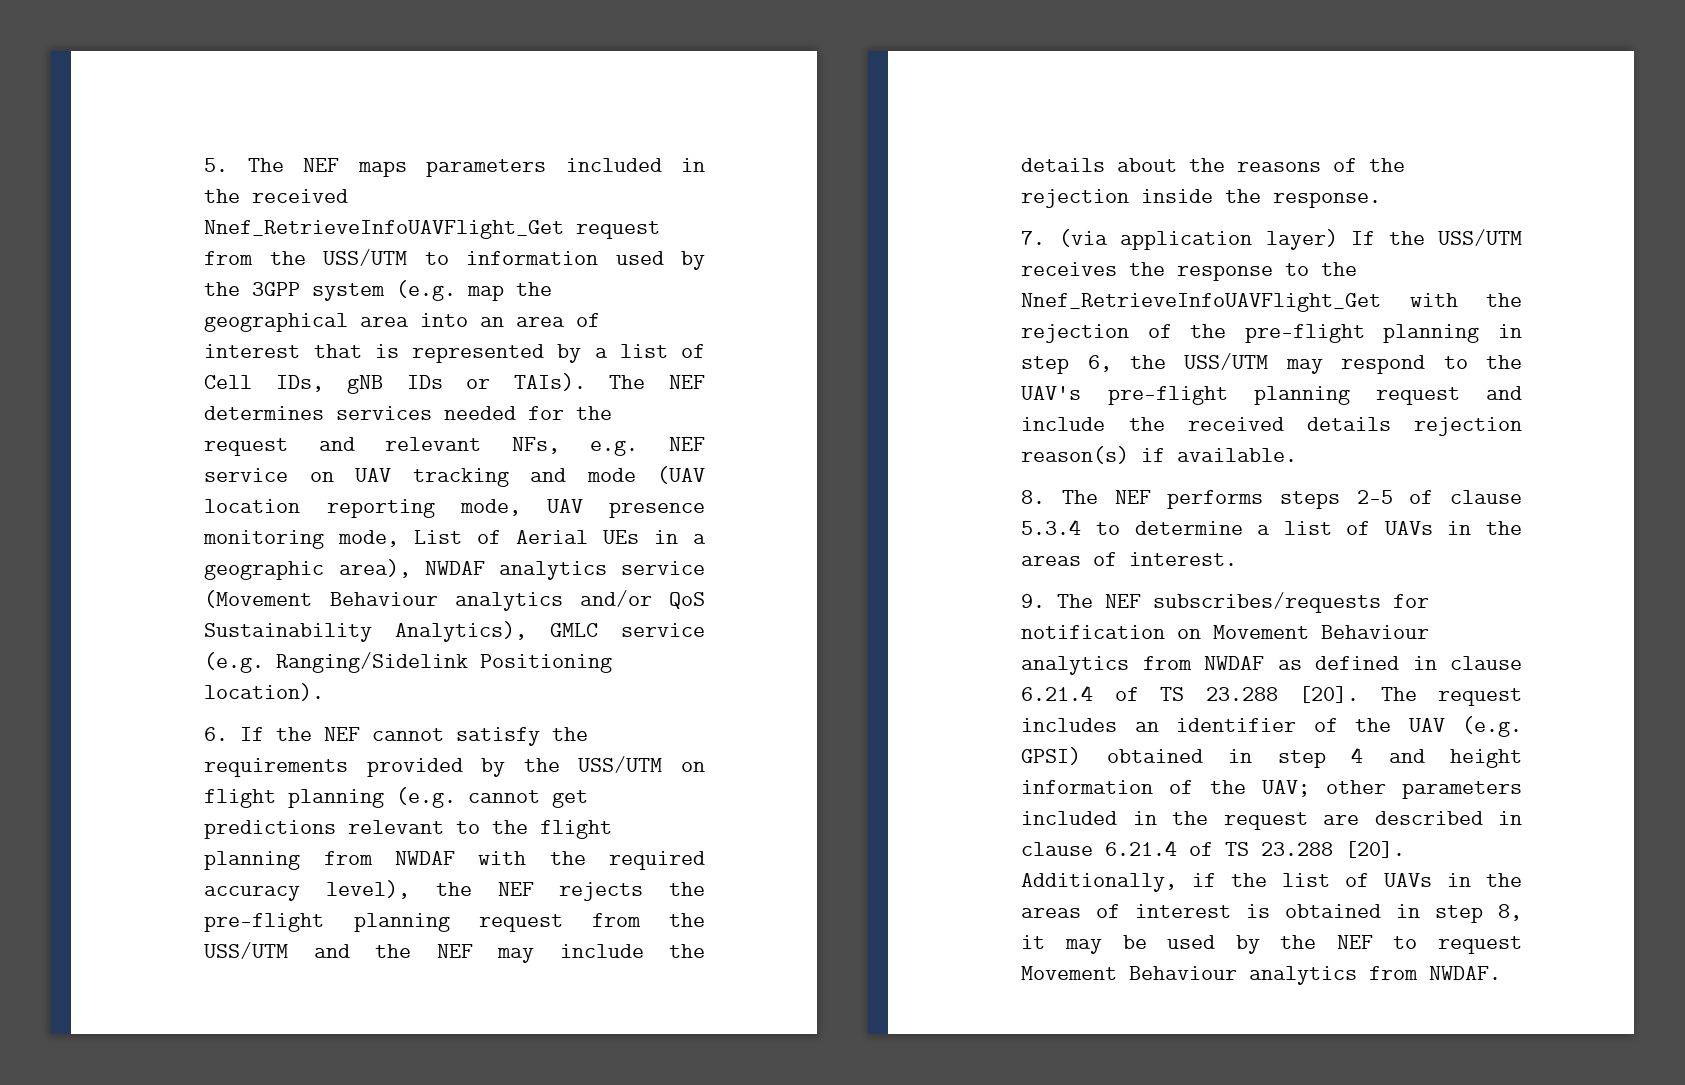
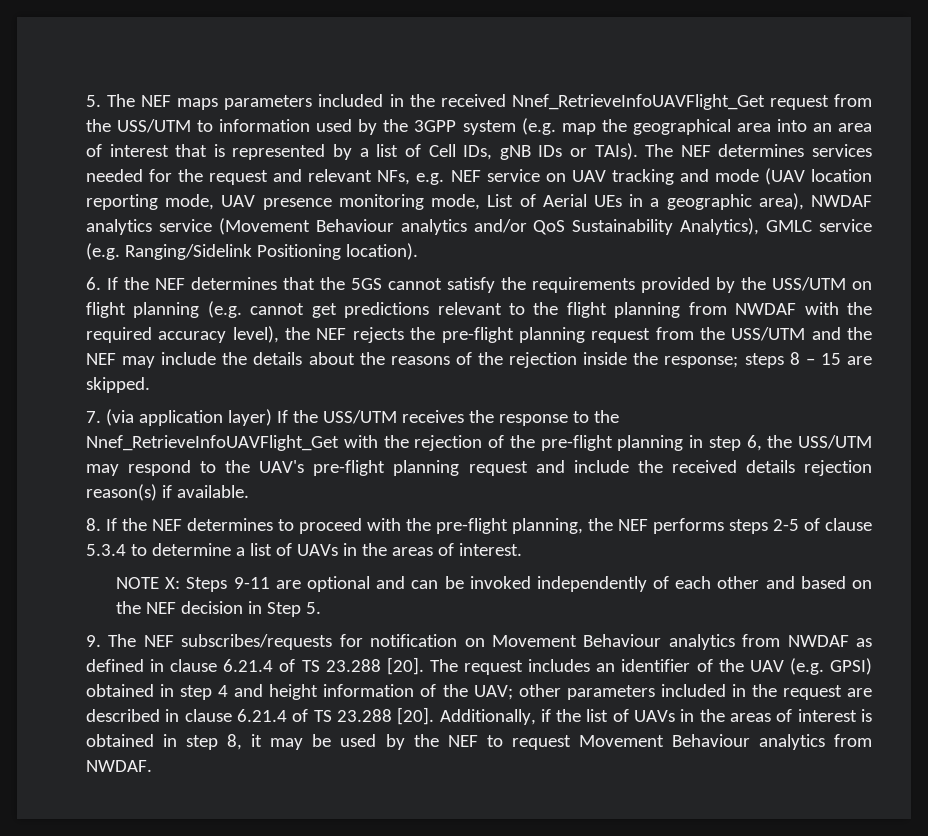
- 6. If the NEF cannot satisfy the requirements provided by the USS/UTM on flight planning (e.g. cannot get predictions relevant to the flight planning from NWDAF with the required accuracy level), the NEF rejects the pre-flight planning request from the USS/UTM and the NEF may include the details about the reasons of the rejection inside the response.
+ 6. If the NEF determines that the 5GS cannot satisfy the requirements provided by the USS/UTM on flight planning (e.g. cannot get predictions relevant to the flight planning from NWDAF with the required accuracy level), the NEF rejects the pre-flight planning request from the USS/UTM and the NEF may include the details about the reasons of the rejection inside the response; steps 8 – 15 are skipped.
- 8. The NEF performs steps 2-5 of clause 5.3.4 to determine a list of UAVs in the areas of interest.
+ 8. If the NEF determines to proceed with the pre-flight planning, the NEF performs steps 2-5 of clause 5.3.4 to determine a list of UAVs in the areas of interest.
+ NOTE X: Steps 9-11 are optional and can be invoked independently of each other and based on the NEF decision in Step 5.

